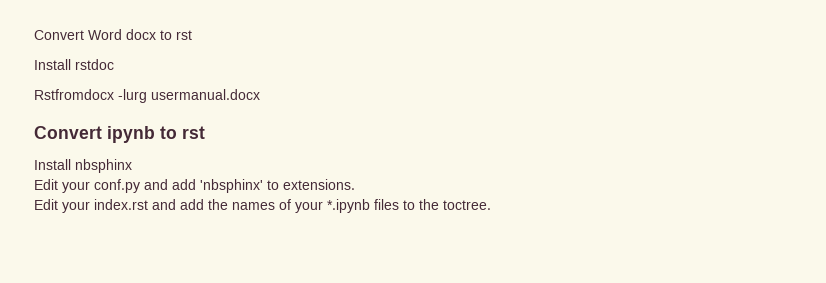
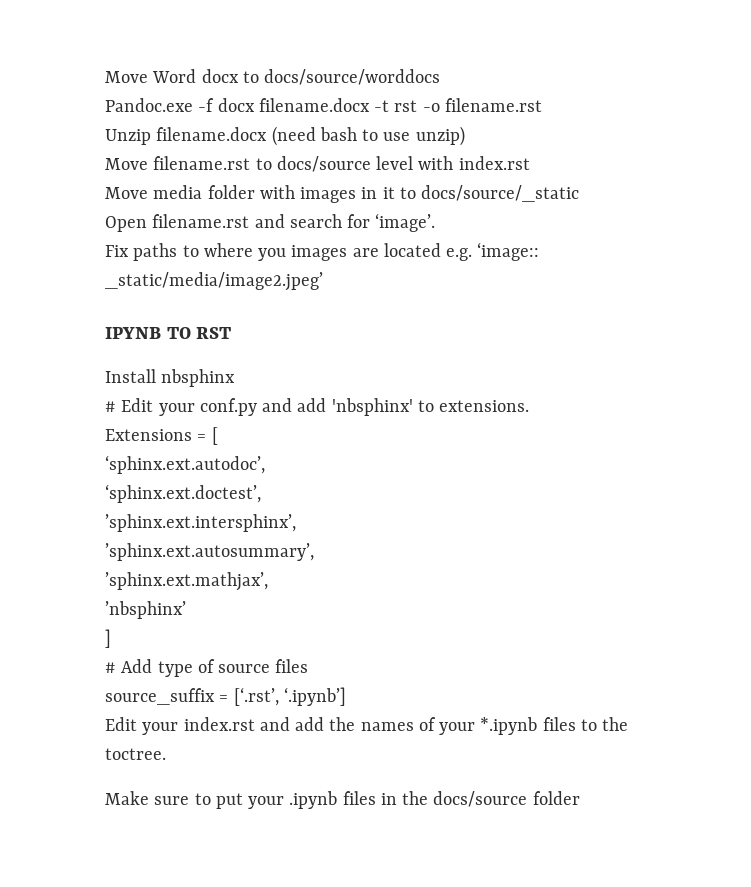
- Convert Word docx to rst
- Install rstdoc
- Rstfromdocx -lurg usermanual.docx
- Convert ipynb to rst
+ Move Word docx to docs/source/worddocs
+ Pandoc.exe -f docx filename.docx -t rst -o filename.rst
+ Unzip filename.docx (need bash to use unzip)
+ Move filename.rst to docs/source level with index.rst
+ Move media folder with images in it to docs/source/_static
+ Open filename.rst and search for ‘image’.
+ Fix paths to where you images are located e.g. ‘image:: _static/media/image2.jpeg’
+ IPYNB TO RST
- Edit your conf.py and add 'nbsphinx' to extensions.
+ # Edit your conf.py and add 'nbsphinx' to extensions.
+ Extensions = [
+ ‘sphinx.ext.autodoc’,
+ ‘sphinx.ext.doctest’,
+ ’sphinx.ext.intersphinx’,
+ ’sphinx.ext.autosummary’,
+ ’sphinx.ext.mathjax’,
+ ’nbsphinx’
+ ]
+ # Add type of source files
+ source_suffix = [‘.rst’, ‘.ipynb’]
+ Make sure to put your .ipynb files in the docs/source folder

